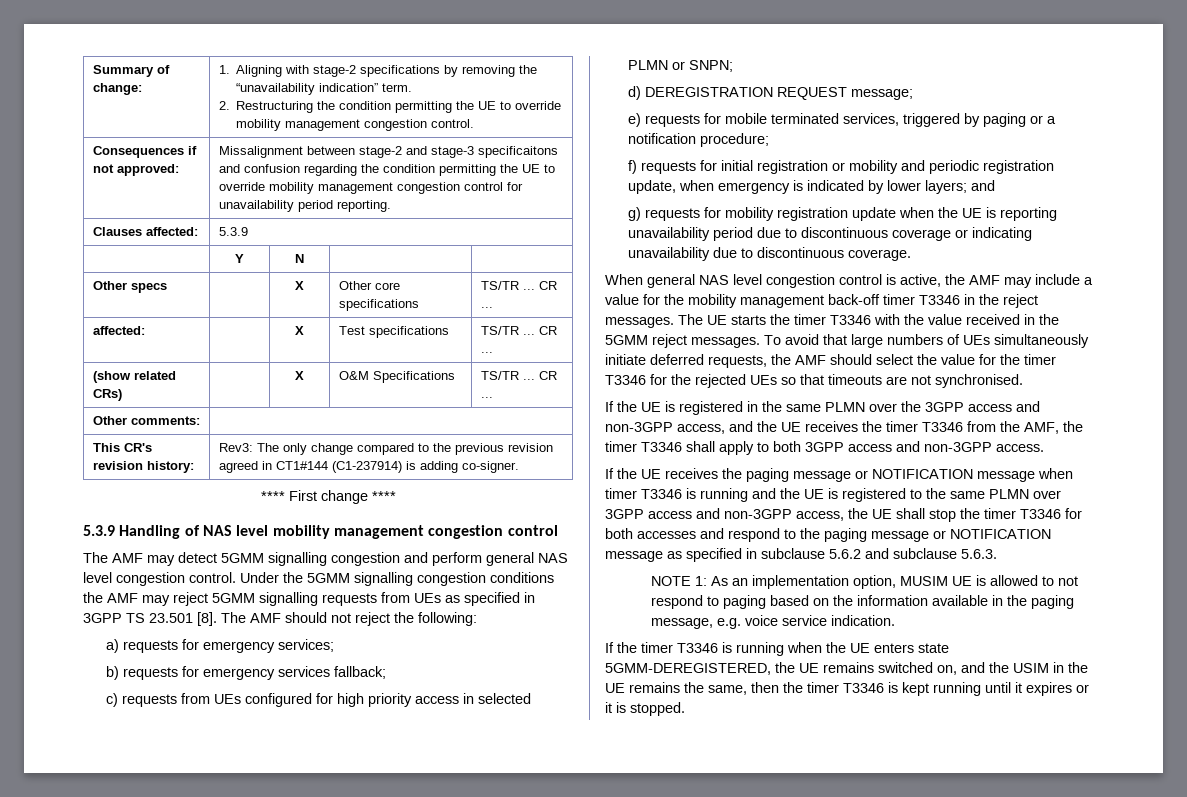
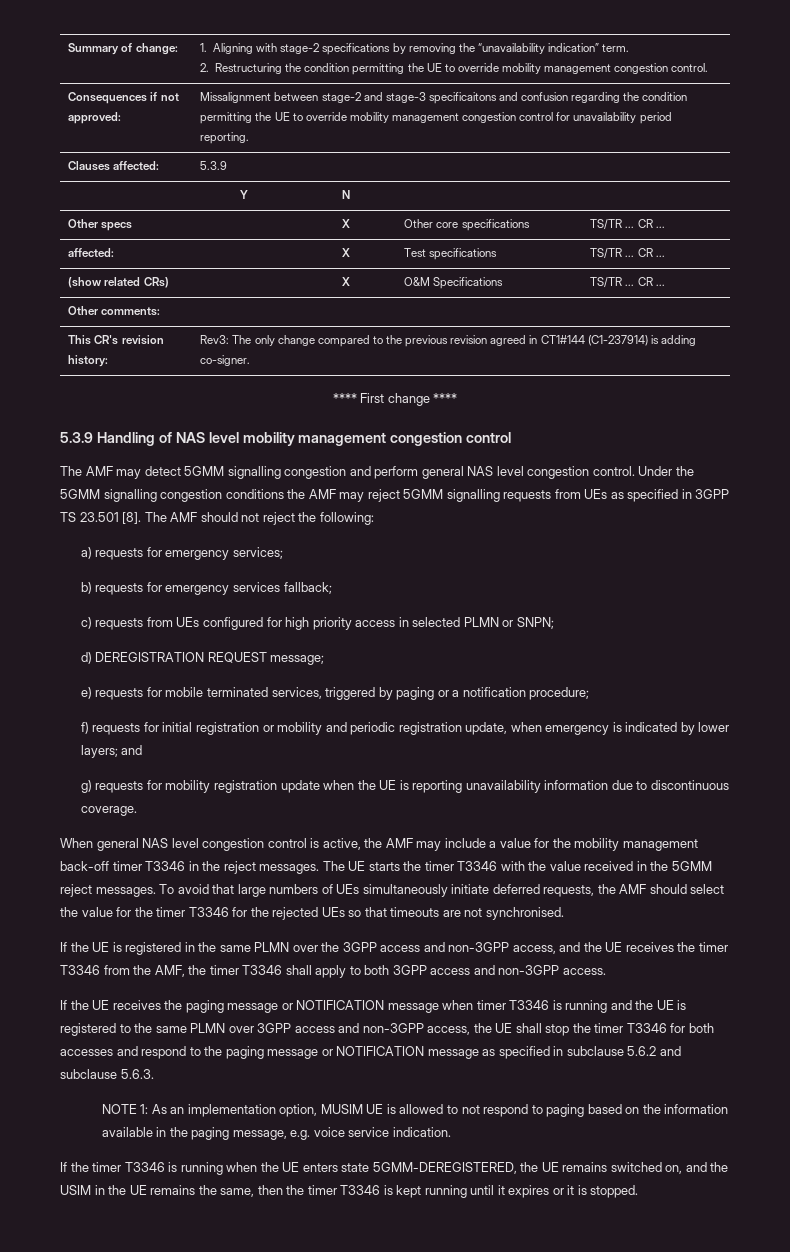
- g) requests for mobility registration update when the UE is reporting unavailability period due to discontinuous coverage or indicating unavailability due to discontinuous coverage.
+ g) requests for mobility registration update when the UE is reporting unavailability information due to discontinuous coverage.

